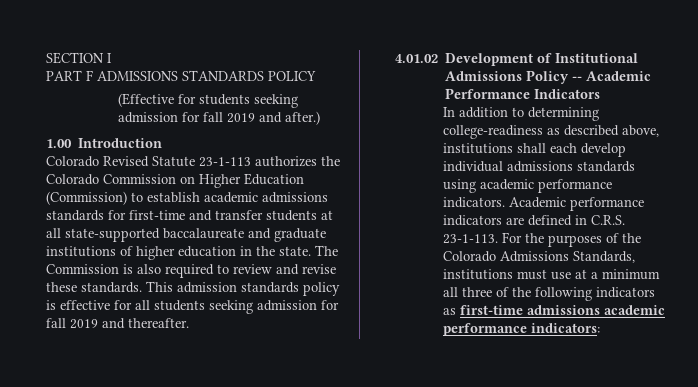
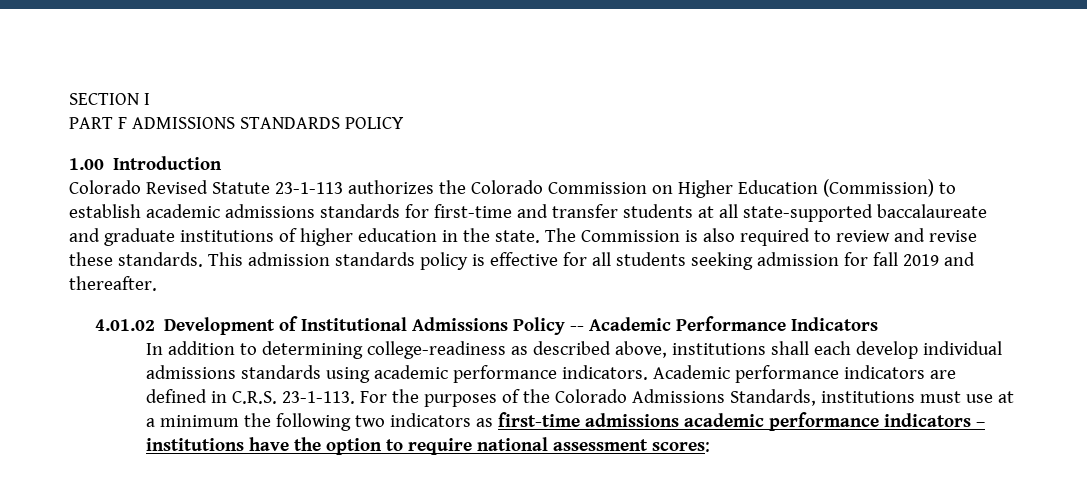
- (Effective for students seeking admission for fall 2019 and after.)
- For the purposes of the Colorado Admissions Standards, institutions must use at a minimum all three of the following indicators as first-time admissions academic performance indicators:
+ For the purposes of the Colorado Admissions Standards, institutions must use at a minimum the following two indicators as first-time admissions academic performance indicators – institutions have the option to require national assessment scores:

